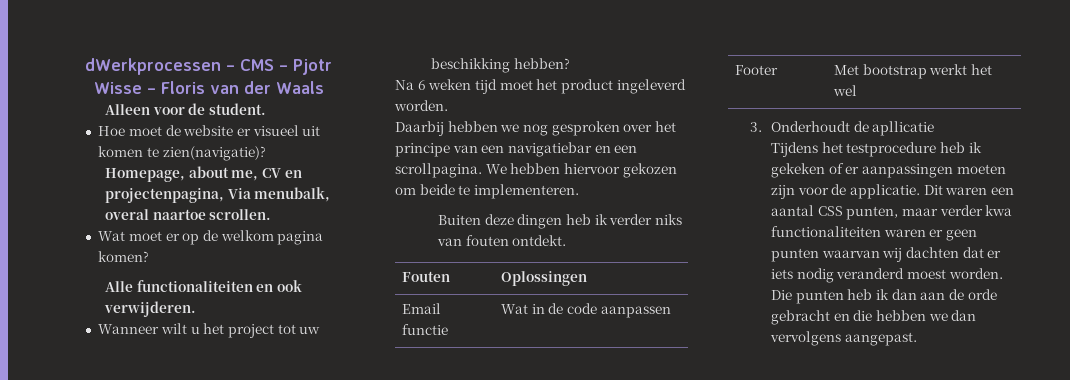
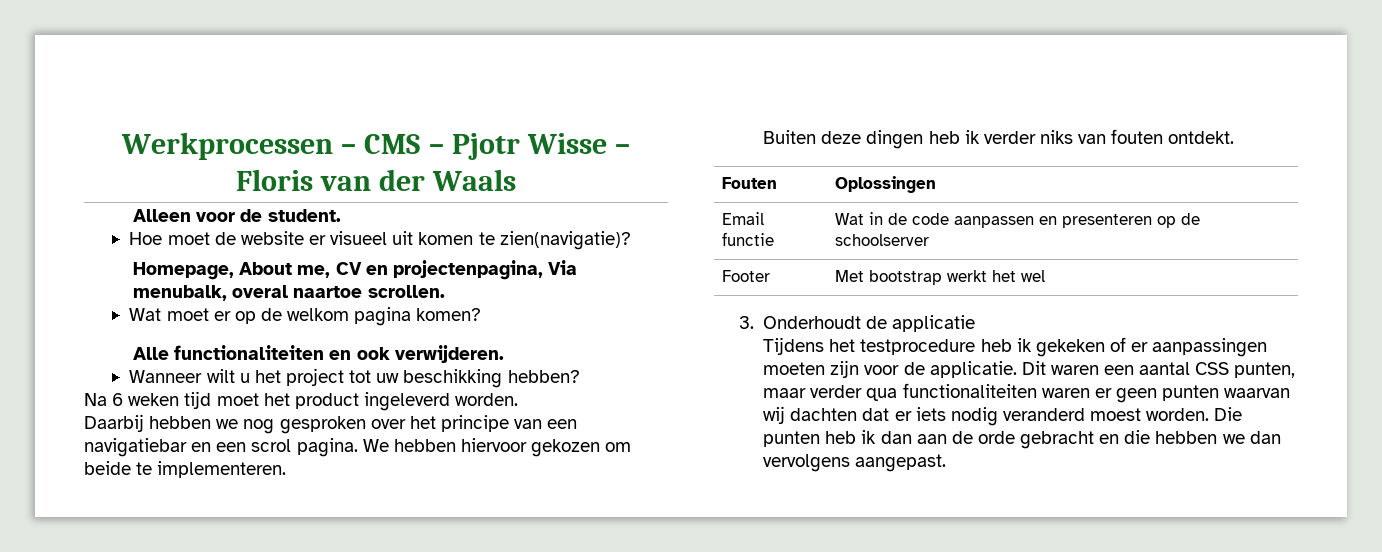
- dWerkprocessen – CMS – Pjotr Wisse – Floris van der Waals
+ Werkprocessen – CMS – Pjotr Wisse – Floris van der Waals
- Homepage, about me, CV en projectenpagina, Via menubalk, overal naartoe scrollen.
+ Homepage, About me, CV en projectenpagina, Via menubalk, overal naartoe scrollen.
- Daarbij hebben we nog gesproken over het principe van een navigatiebar en een scrollpagina.
+ Daarbij hebben we nog gesproken over het principe van een navigatiebar en een scrol pagina.
- Email functie | Wat in de code aanpassen
+ Email functie | Wat in de code aanpassen en presenteren op de schoolserver
- 3. Onderhoudt de apllicatie
+ 3. Onderhoudt de applicatie
- Dit waren een aantal CSS punten, maar verder kwa functionaliteiten waren er geen punten waarvan wij dachten dat er iets nodig veranderd moest worden.
+ Dit waren een aantal CSS punten, maar verder qua functionaliteiten waren er geen punten waarvan wij dachten dat er iets nodig veranderd moest worden.

